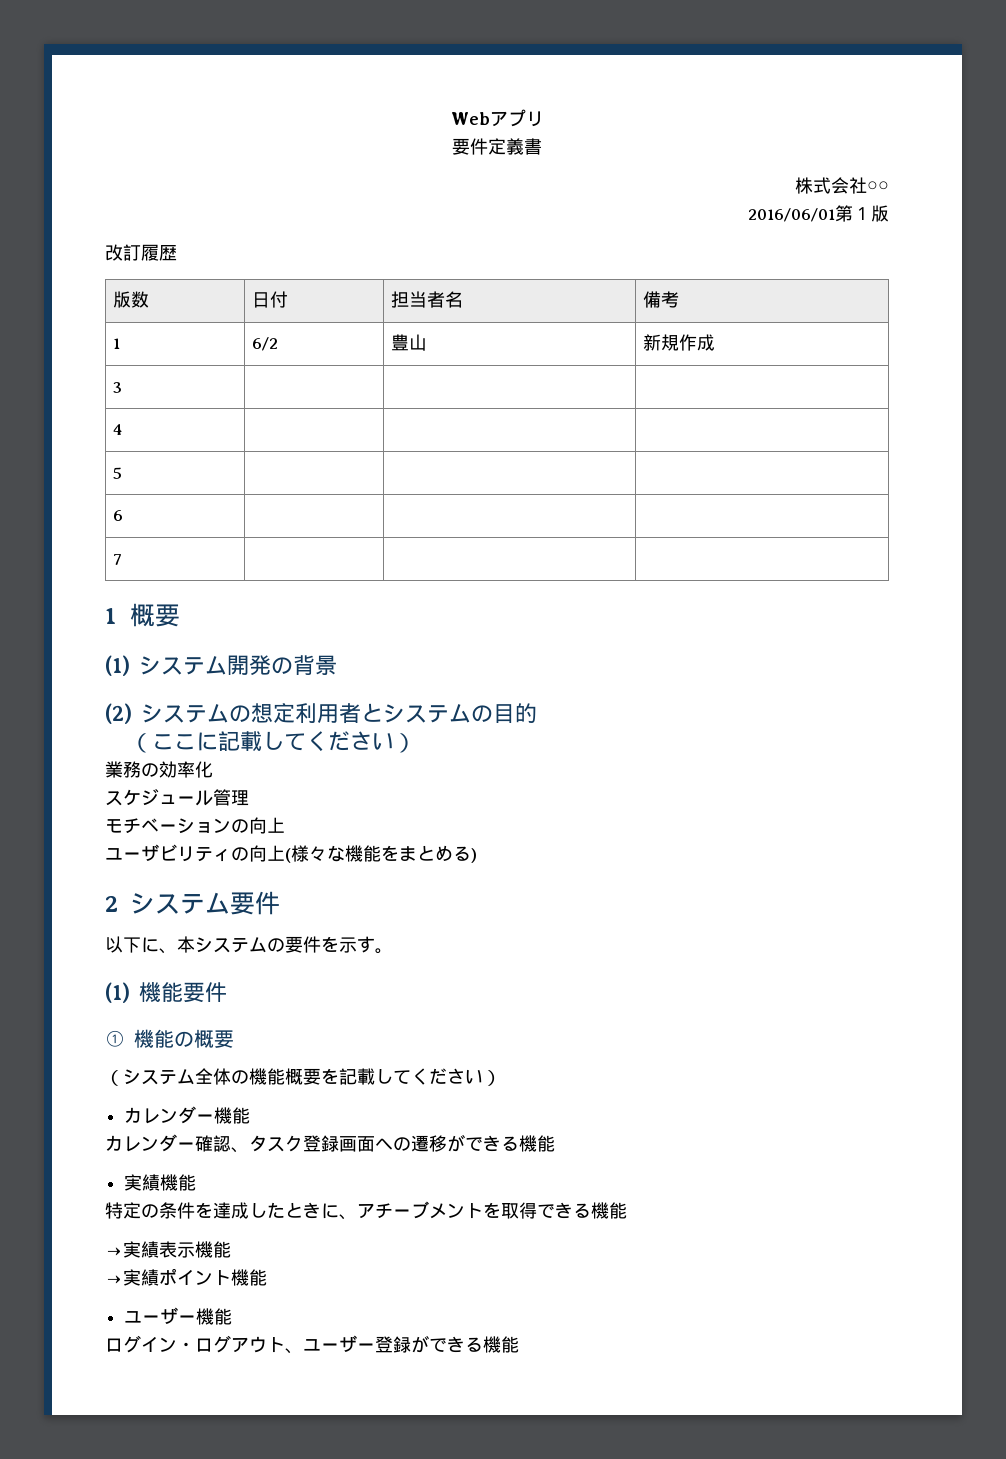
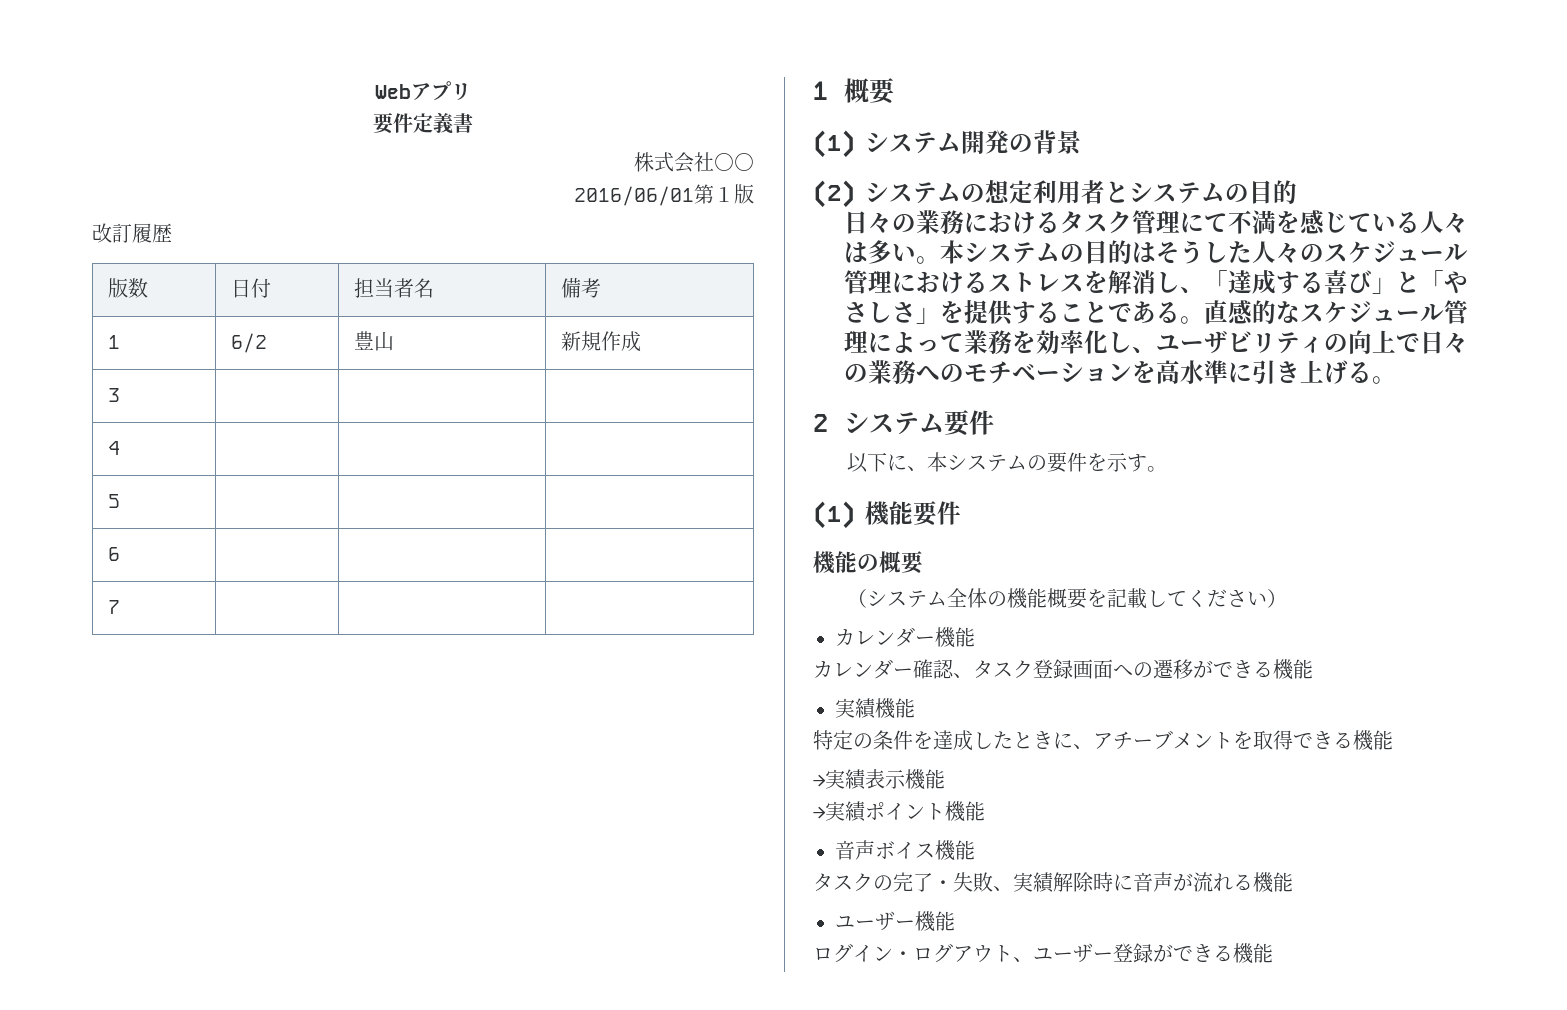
- （ここに記載してください）
- 業務の効率化
- スケジュール管理
- モチベーションの向上
- ユーザビリティの向上(様々な機能をまとめる)
+ 日々の業務におけるタスク管理にて不満を感じている人々は多い。本システムの目的はそうした人々のスケジュール管理におけるストレスを解消し、「達成する喜び」と「やさしさ」を提供することである。直感的なスケジュール管理によって業務を効率化し、ユーザビリティの向上で日々の業務へのモチベーションを高水準に引き上げる。
- ①機能の概要
+ 機能の概要
+ 音声ボイス機能
+ タスクの完了・失敗、実績解除時に音声が流れる機能

